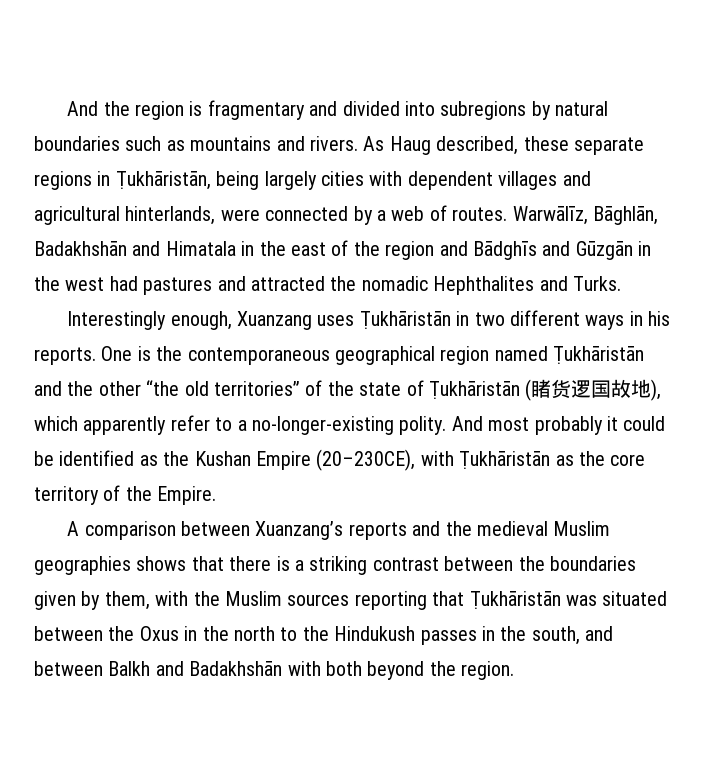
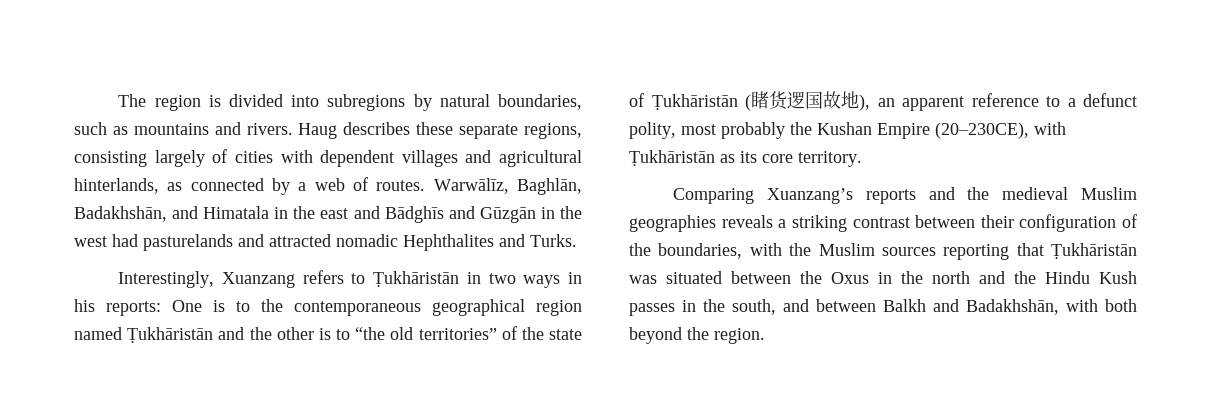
- And the region is fragmentary and divided into subregions by natural boundaries such as mountains and rivers.
+ The region is divided into subregions by natural boundaries, such as mountains and rivers.
- As Haug described, these separate regions in Ṭukhāristān, being largely cities with dependent villages and agricultural hinterlands, were connected by a web of routes.
+ Haug describes these separate regions, consisting largely of cities with dependent villages and agricultural hinterlands, as connected by a web of routes.
- Warwālīz, Bāghlān, Badakhshān and Himatala in the east of the region and Bādghīs and Gūzgān in the west had pastures and attracted the nomadic Hephthalites and Turks.
+ Warwālīz, Baghlān, Badakhshān, and Himatala in the east and Bādghīs and Gūzgān in the west had pasturelands and attracted nomadic Hephthalites and Turks.
- Interestingly enough, Xuanzang uses Ṭukhāristān in two different ways in his reports.
+ Interestingly, Xuanzang refers to Ṭukhāristān in two ways in his reports:
- One is the contemporaneous geographical region named Ṭukhāristān and the other “the old territories” of the state of Ṭukhāristān (睹货逻国故地), which apparently refer to a no-longer-existing polity. And most probably it could be identified as the Kushan Empire (20–230CE), with Ṭukhāristān as the core territory of the Empire.
- A comparison between Xuanzang’s reports and the medieval Muslim geographies shows that there is a striking contrast between the boundaries given by them, with the Muslim sources reporting that Ṭukhāristān was situated between the Oxus in the north to the Hindukush passes in the south, and between Balkh and Badakhshān with both beyond the region.
+ One is to the contemporaneous geographical region named Ṭukhāristān and the other is to “the old territories” of the state of Ṭukhāristān (睹货逻国故地), an apparent reference to a defunct polity, most probably the Kushan Empire (20–230CE), with Ṭukhāristān as its core territory.
+ Comparing Xuanzang’s reports and the medieval Muslim geographies reveals a striking contrast between their configuration of the boundaries, with the Muslim sources reporting that Ṭukhāristān was situated between the Oxus in the north and the Hindu Kush passes in the south, and between Balkh and Badakhshān, with both beyond the region.

